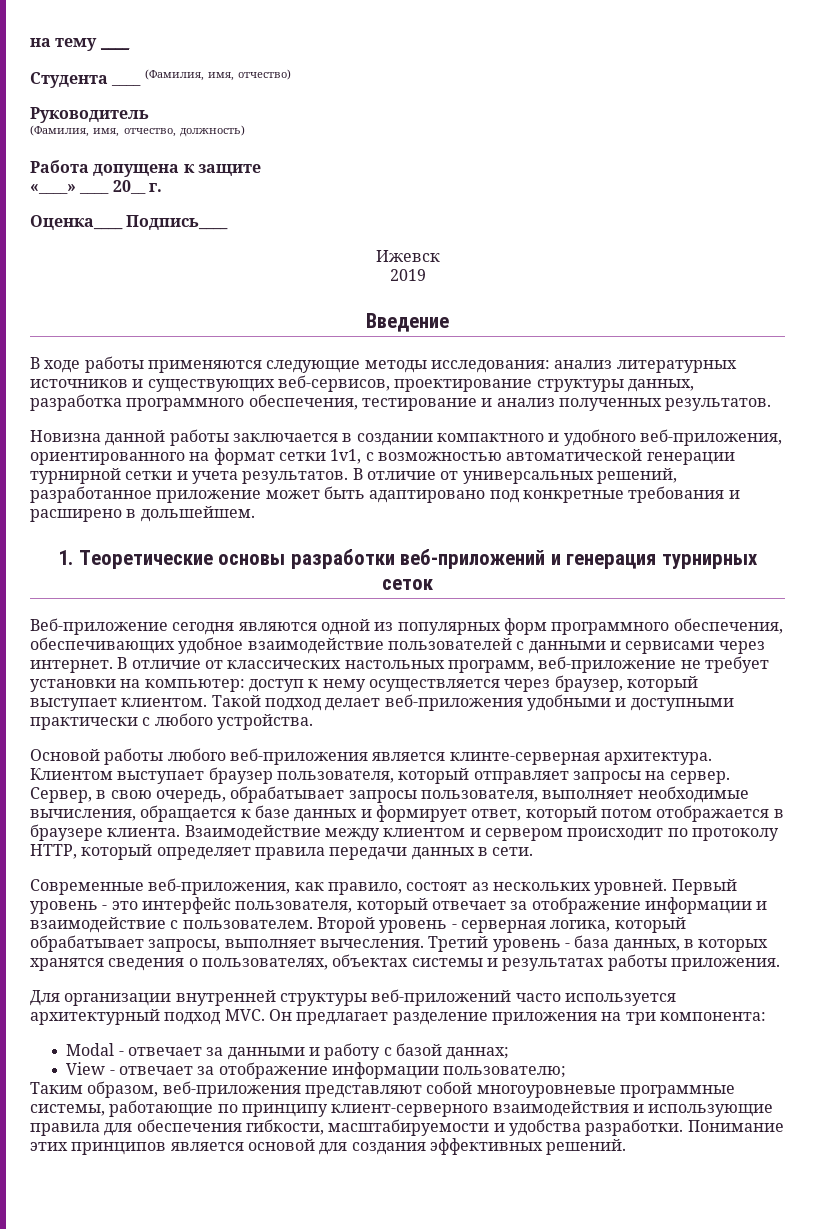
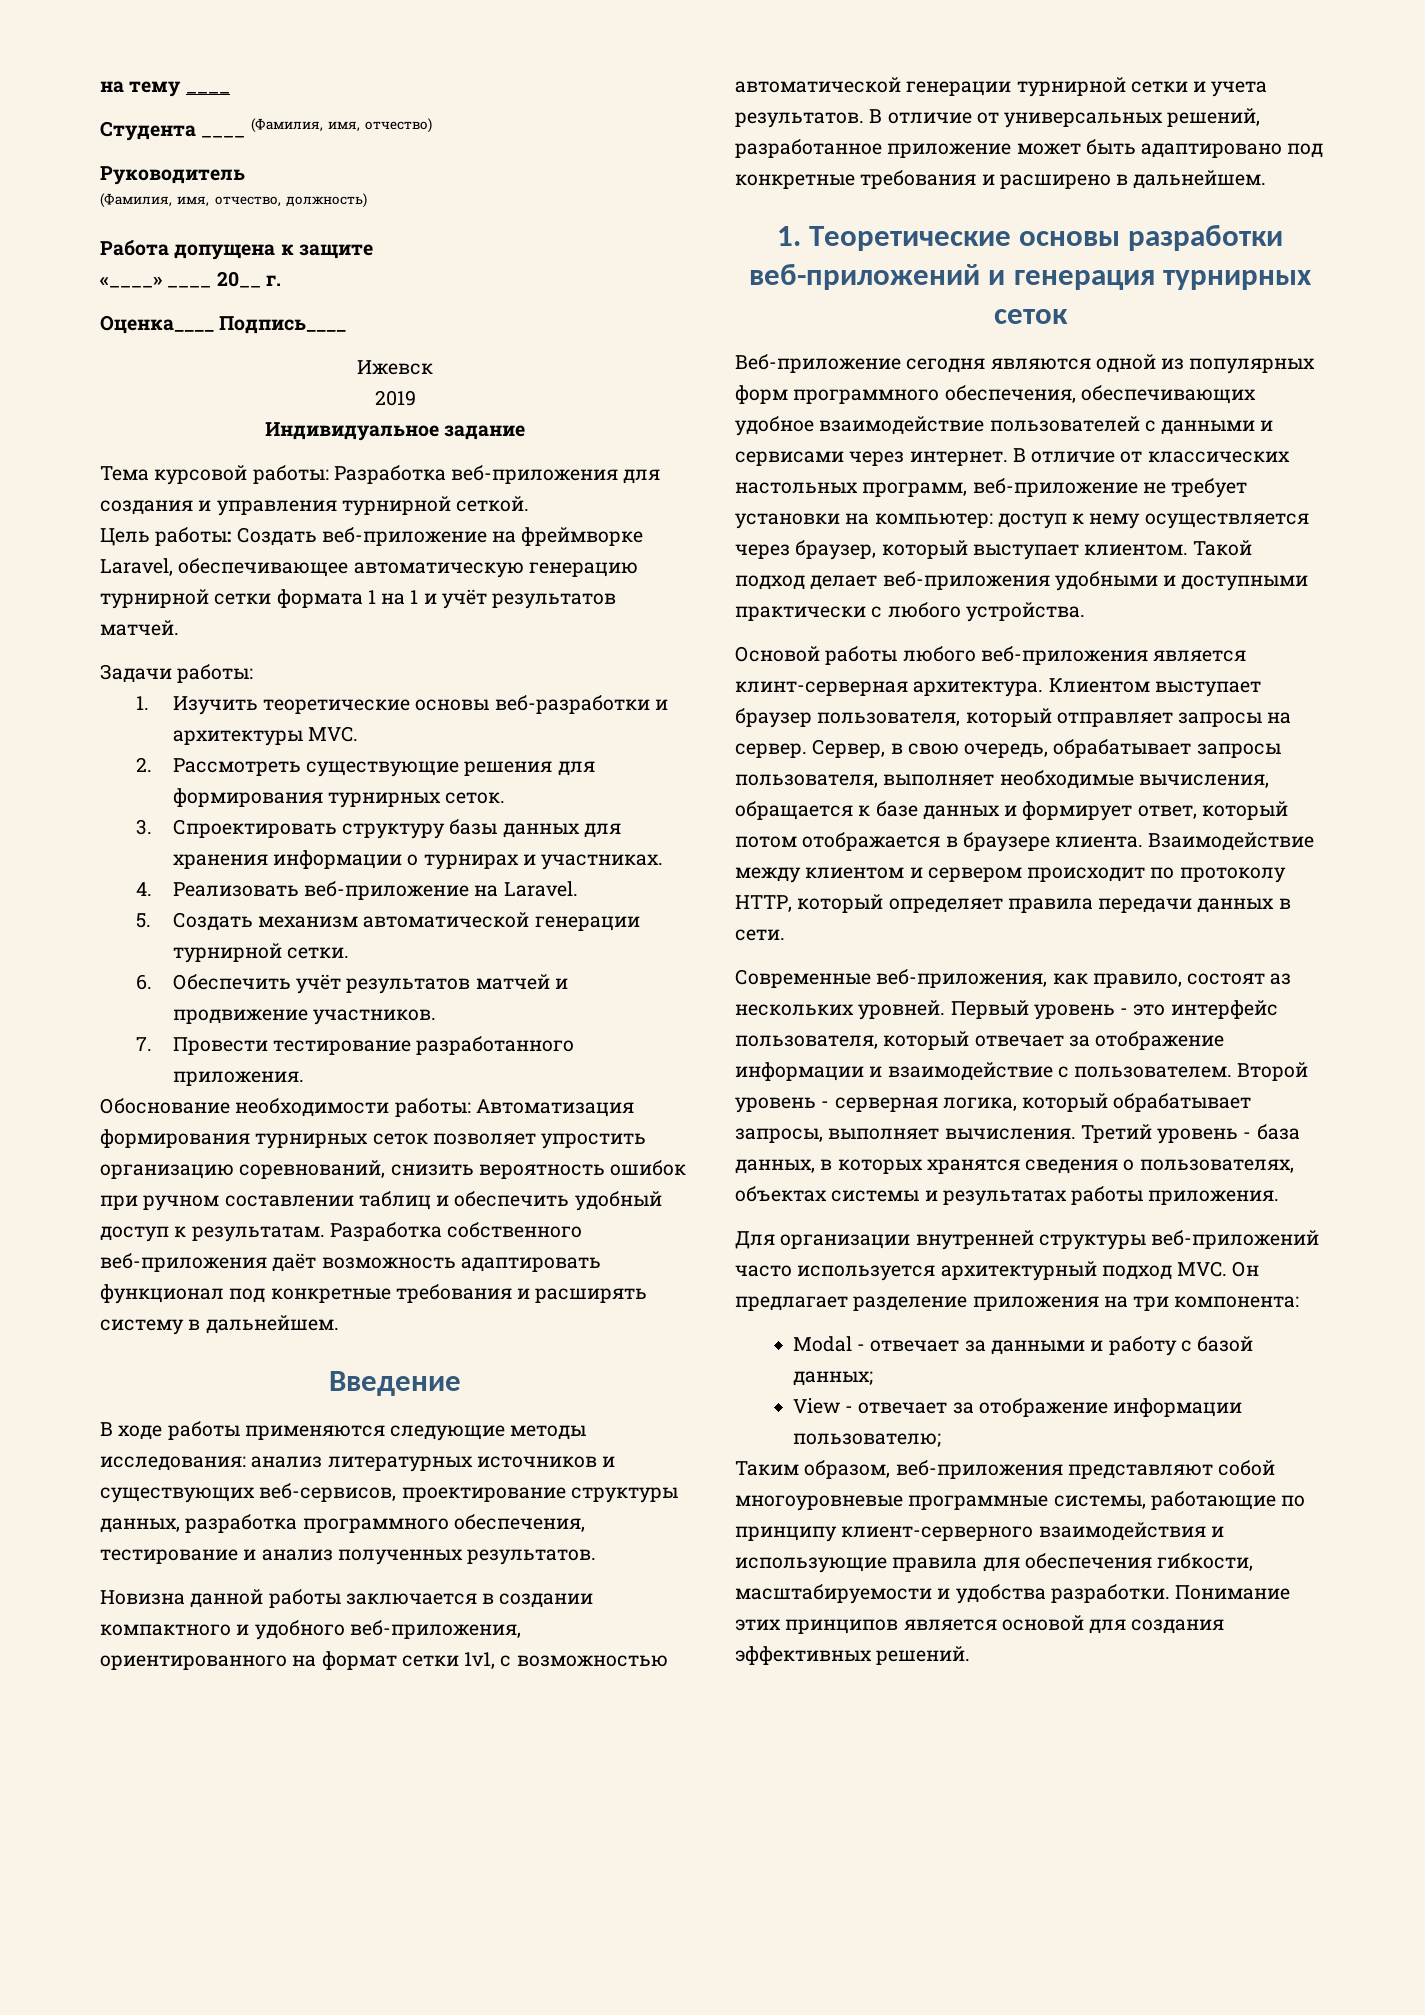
+ Индивидуальное задание
+ Тема курсовой работы: Разработка веб-приложения для создания и управления турнирной сеткой.
+ Цель работы: Создать веб-приложение на фреймворке Laravel, обеспечивающее автоматическую генерацию турнирной сетки формата 1 на 1 и учёт результатов матчей.
+ Задачи работы:
+ 1. Изучить теоретические основы веб-разработки и архитектуры MVC.
+ 2. Рассмотреть существующие решения для формирования турнирных сеток.
+ 3. Спроектировать структуру базы данных для хранения информации о турнирах и участниках.
+ 4. Реализовать веб-приложение на Laravel.
+ 5. Создать механизм автоматической генерации турнирной сетки.
+ 6. Обеспечить учёт результатов матчей и продвижение участников.
+ 7. Провести тестирование разработанного приложения.
+ Обоснование необходимости работы: Автоматизация формирования турнирных сеток позволяет упростить организацию соревнований, снизить вероятность ошибок при ручном составлении таблиц и обеспечить удобный доступ к результатам. Разработка собственного веб-приложения даёт возможность адаптировать функционал под конкретные требования и расширять систему в дальнейшем.
- В отличие от универсальных решений, разработанное приложение может быть адаптировано под конкретные требования и расширено в дольшейшем.
+ В отличие от универсальных решений, разработанное приложение может быть адаптировано под конкретные требования и расширено в дальнейшем.
- Основой работы любого веб-приложения является клинте-серверная архитектура.
+ Основой работы любого веб-приложения является клинт-серверная архитектура.
- Второй уровень - серверная логика, который обрабатывает запросы, выполняет вычесления.
+ Второй уровень - серверная логика, который обрабатывает запросы, выполняет вычисления.
- Modal - отвечает за данными и работу с базой даннах;
+ Modal - отвечает за данными и работу с базой данных;

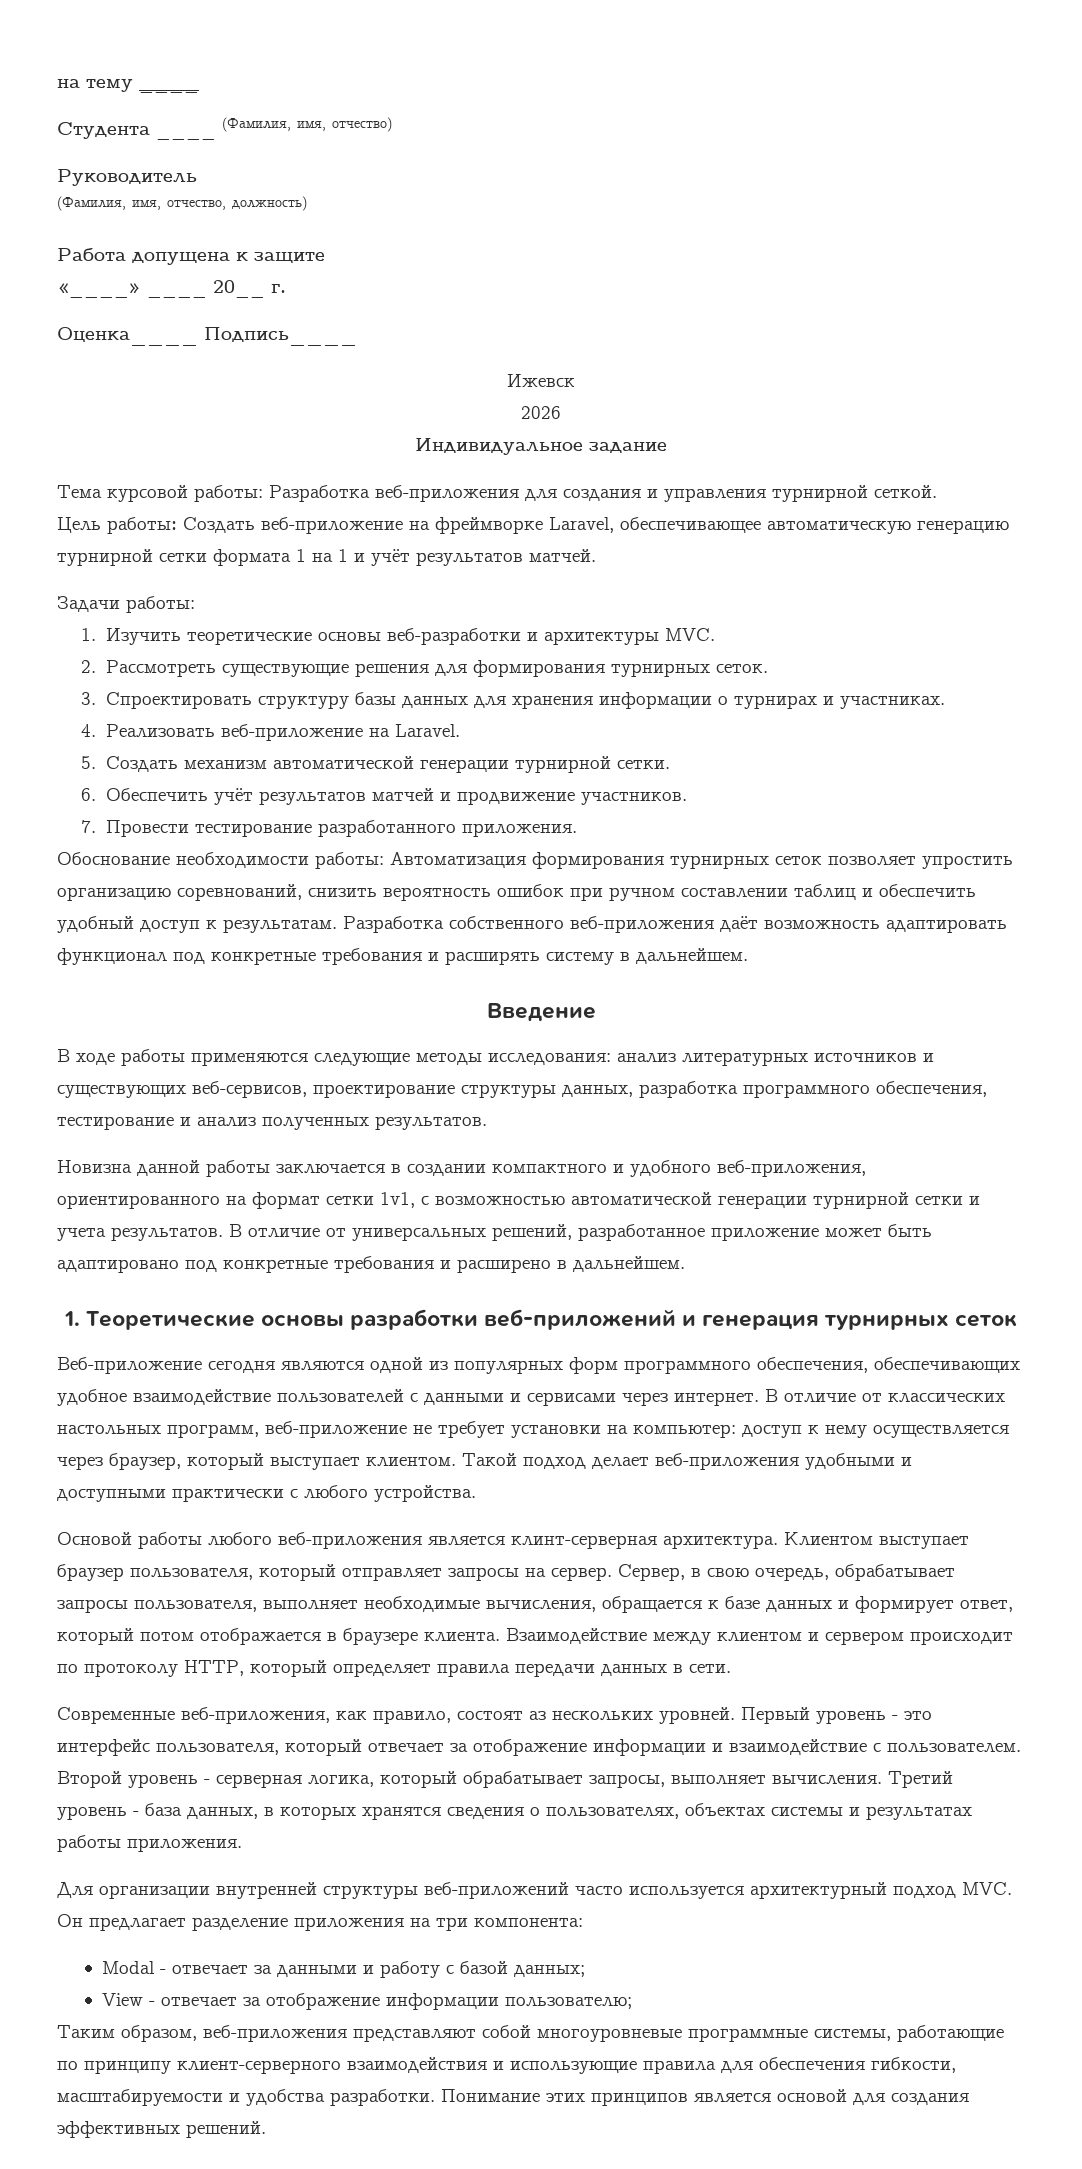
- 2019
+ 2026

